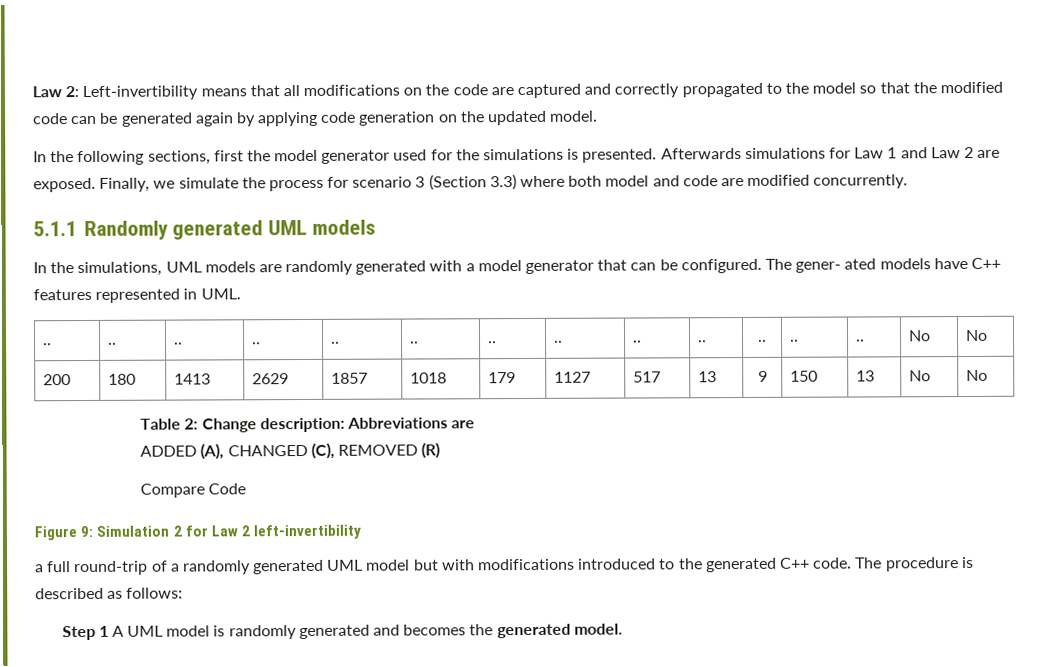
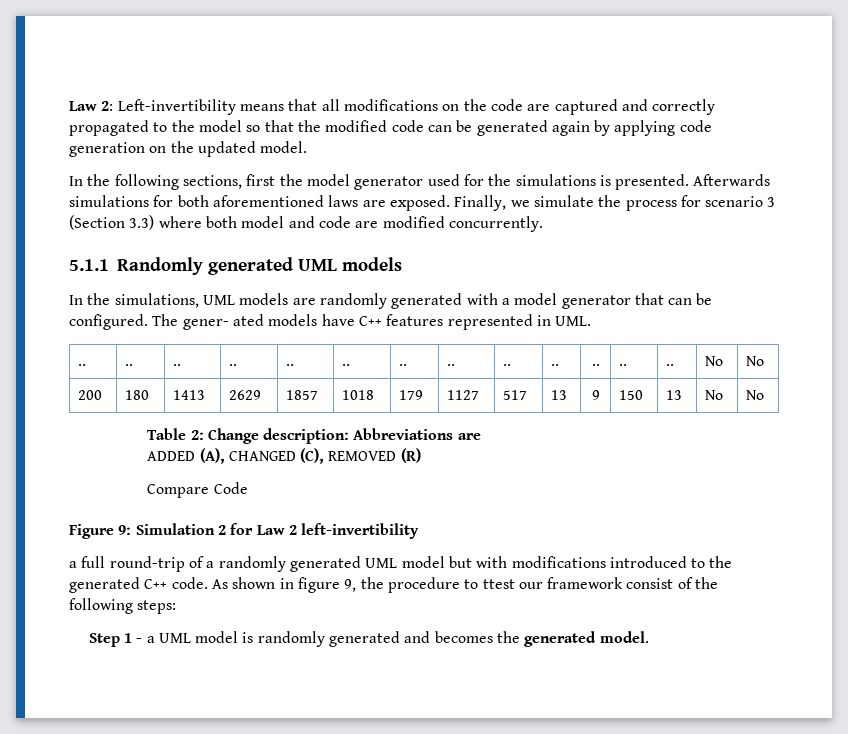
- Afterwards simulations for Law 1 and Law 2 are exposed.
+ Afterwards simulations for both aforementioned laws are exposed.
- The procedure is described as follows:
+ As shown in figure 9, the procedure to ttest our framework consist of the following steps:
- Step 1 A UML model is randomly generated and becomes the generated model.
+ Step 1 - a UML model is randomly generated and becomes the generated model.

